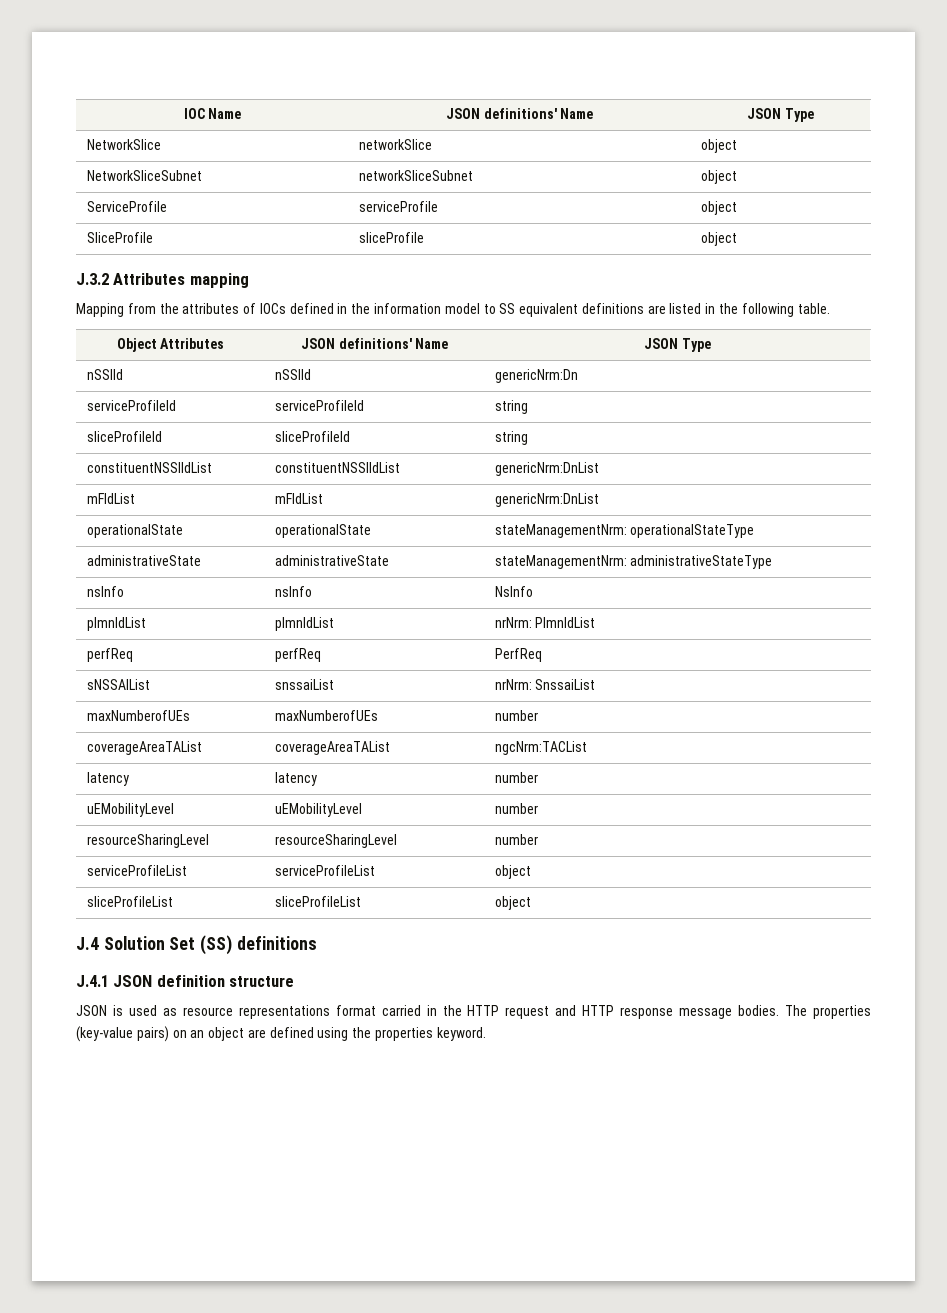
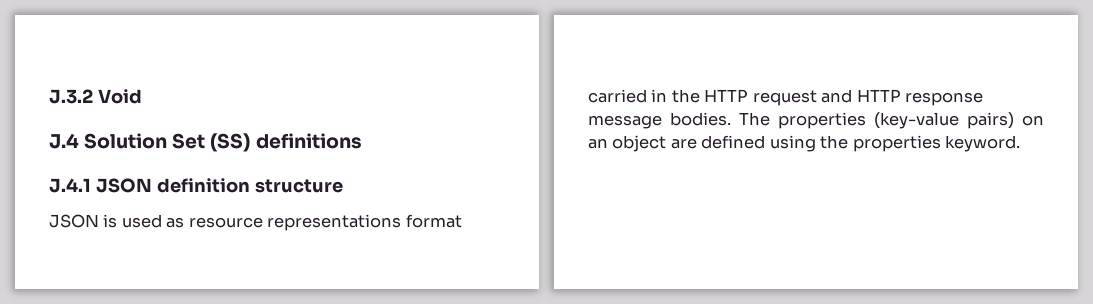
- IOC Name | JSON definitions' Name | JSON Type
- NetworkSlice | networkSlice | object
- NetworkSliceSubnet | networkSliceSubnet | object
- ServiceProfile | serviceProfile | object
- SliceProfile | sliceProfile | object
- J.3.2 Attributes mapping
- Mapping from the attributes of IOCs defined in the information model to SS equivalent definitions are listed in the following table.
- Object Attributes | JSON definitions' Name | JSON Type
- nSSIId | nSSIId | genericNrm:Dn
- serviceProfileId | serviceProfileId | string
- sliceProfileId | sliceProfileId | string
- constituentNSSIIdList | constituentNSSIIdList | genericNrm:DnList
- mFIdList | mFIdList | genericNrm:DnList
- operationalState | operationalState | stateManagementNrm: operationalStateType
- administrativeState | administrativeState | stateManagementNrm: administrativeStateType
- nsInfo | nsInfo | NsInfo
- plmnIdList | plmnIdList | nrNrm: PlmnIdList
- perfReq | perfReq | PerfReq
- sNSSAIList | snssaiList | nrNrm: SnssaiList
- maxNumberofUEs | maxNumberofUEs | number
- coverageAreaTAList | coverageAreaTAList | ngcNrm:TACList
- latency | latency | number
- uEMobilityLevel | uEMobilityLevel | number
- resourceSharingLevel | resourceSharingLevel | number
- serviceProfileList | serviceProfileList | object
- sliceProfileList | sliceProfileList | object
+ J.3.2 Void

